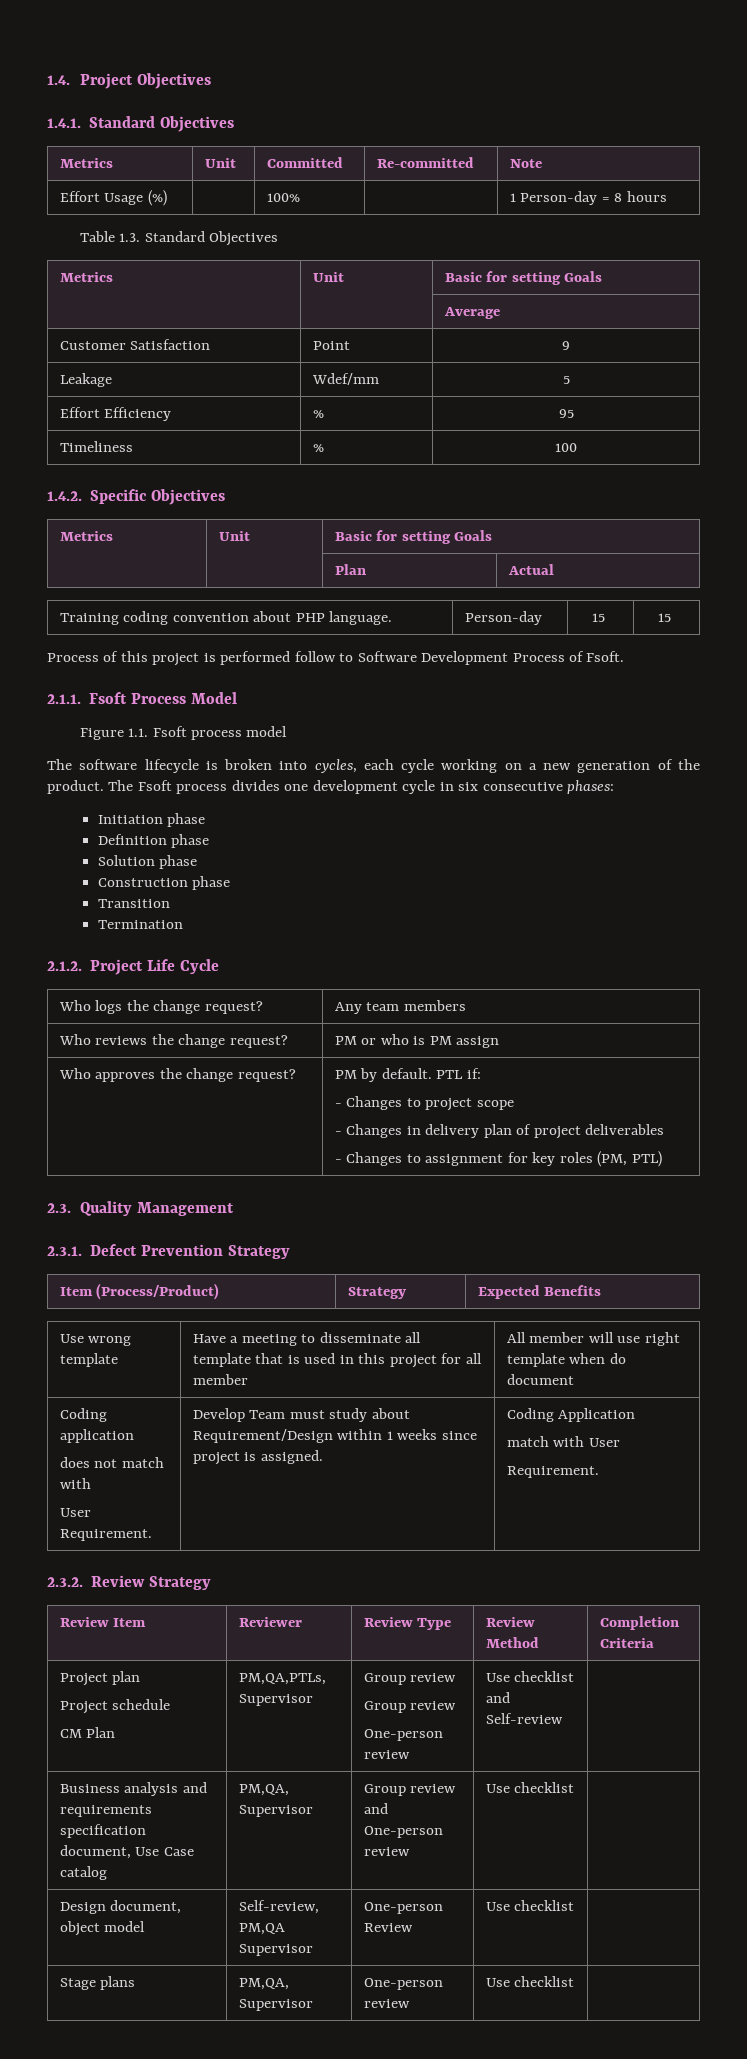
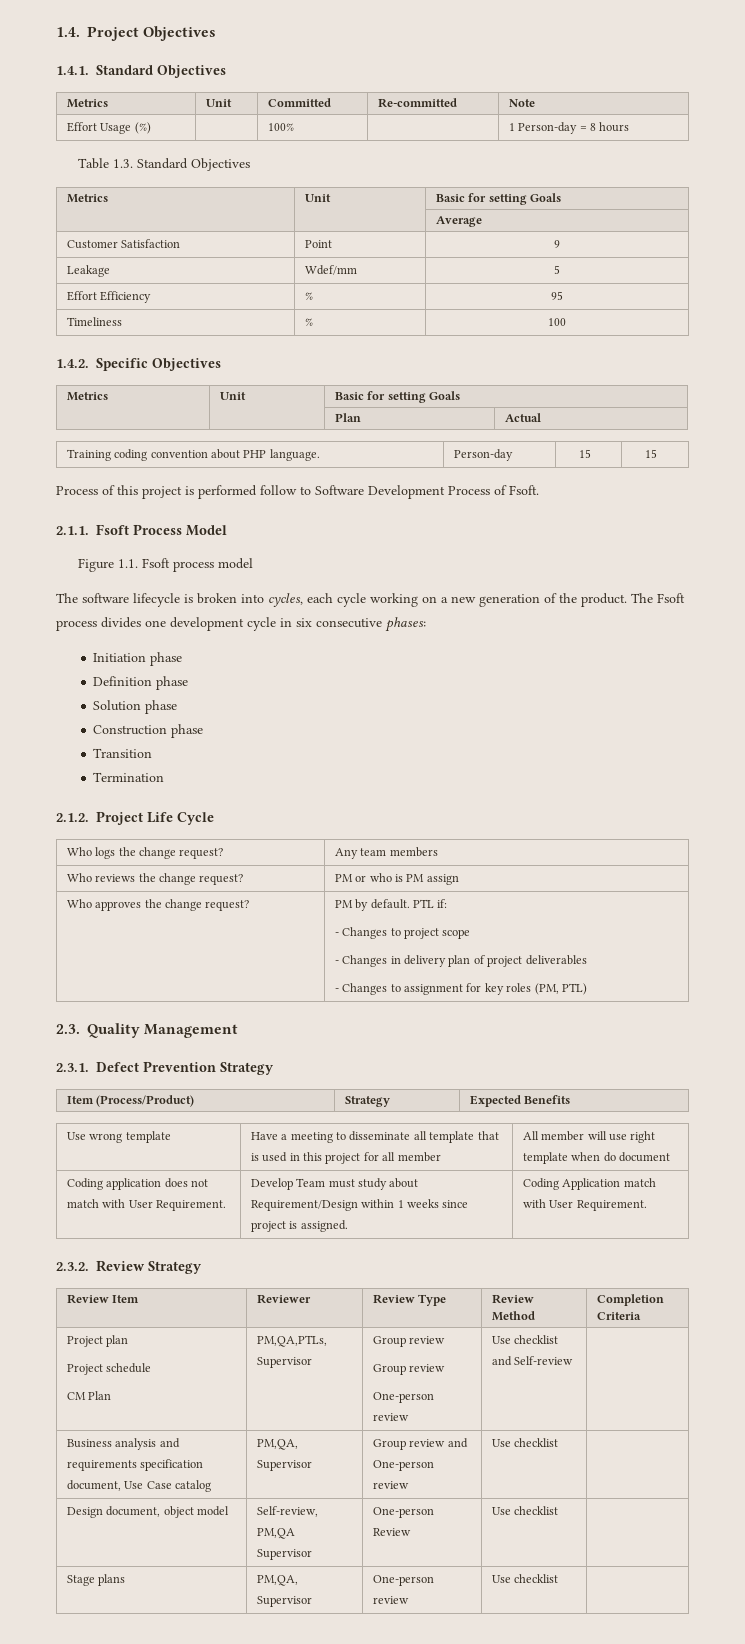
- Coding application
- does not match with
- User Requirement. | Develop Team must study about Requirement/Design within 1 weeks since project is assigned. | Coding Application
- match with User
- Requirement.
+ Coding application does not match with User Requirement. | Develop Team must study about Requirement/Design within 1 weeks since project is assigned. | Coding Application match with User Requirement.

